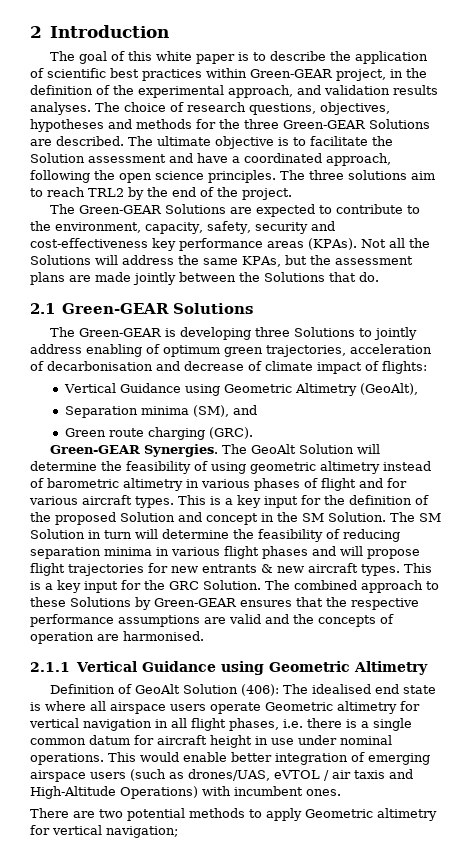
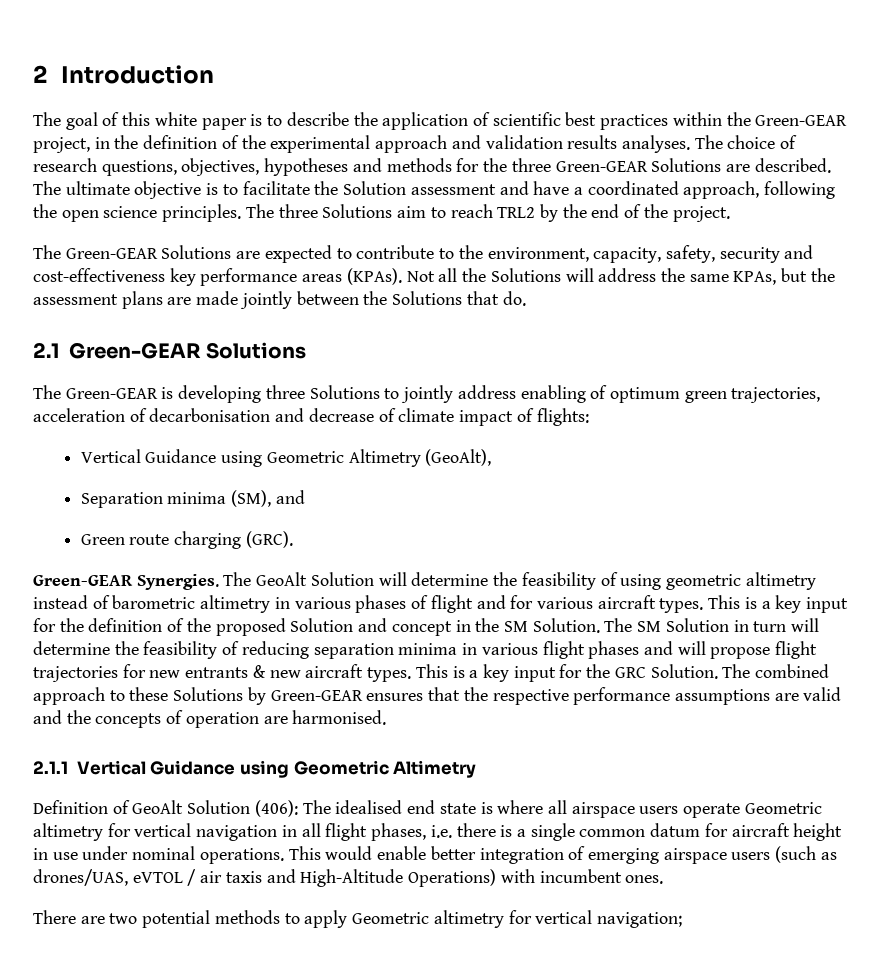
- The goal of this white paper is to describe the application of scientific best practices within Green-GEAR project, in the definition of the experimental approach, and validation results analyses.
+ The goal of this white paper is to describe the application of scientific best practices within the Green-GEAR project, in the definition of the experimental approach and validation results analyses.
- The three solutions aim to reach TRL2 by the end of the project.
+ The three Solutions aim to reach TRL2 by the end of the project.

